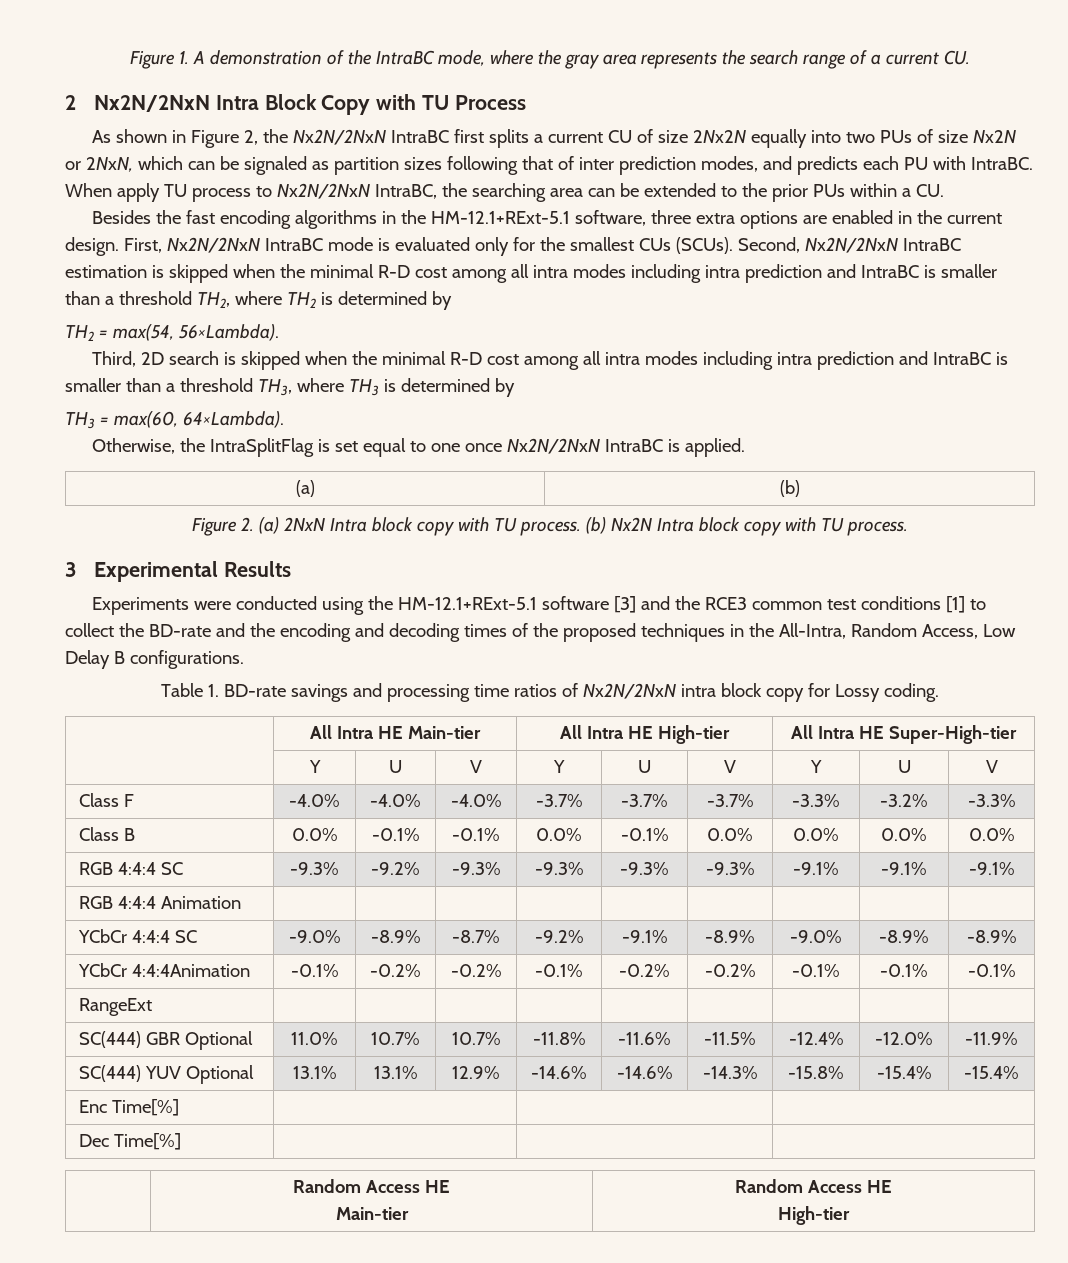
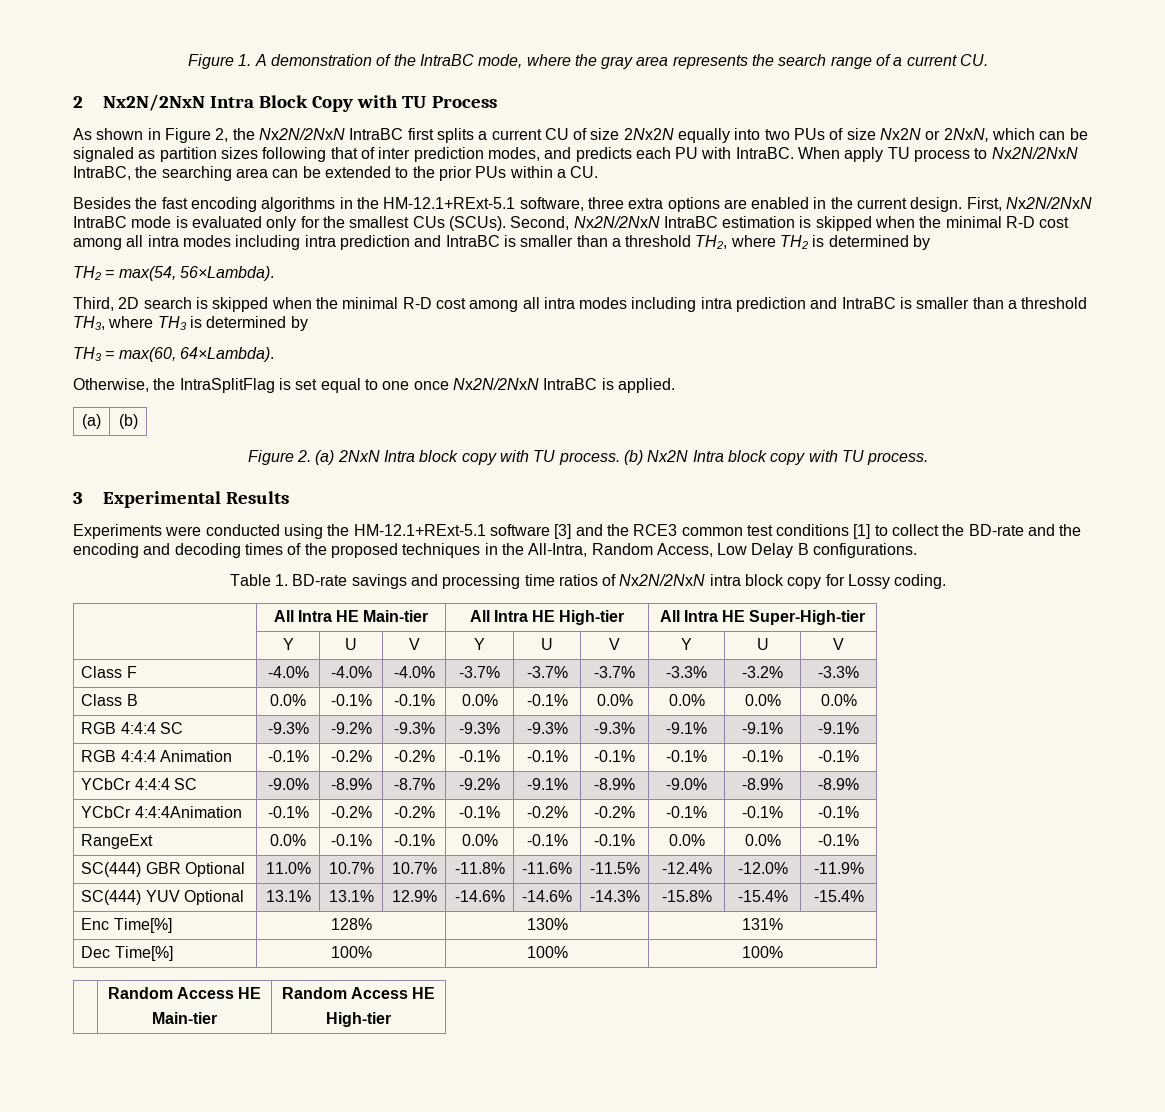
- RGB 4:4:4 Animation | | | | | | | | |
+ RGB 4:4:4 Animation | -0.1% | -0.2% | -0.2% | -0.1% | -0.1% | -0.1% | -0.1% | -0.1% | -0.1%
- RangeExt | | | | | | | | |
+ RangeExt | 0.0% | -0.1% | -0.1% | 0.0% | -0.1% | -0.1% | 0.0% | 0.0% | -0.1%
- Enc Time[%] | | |
+ Enc Time[%] | 128% | 130% | 131%
- Dec Time[%] | | |
+ Dec Time[%] | 100% | 100% | 100%

